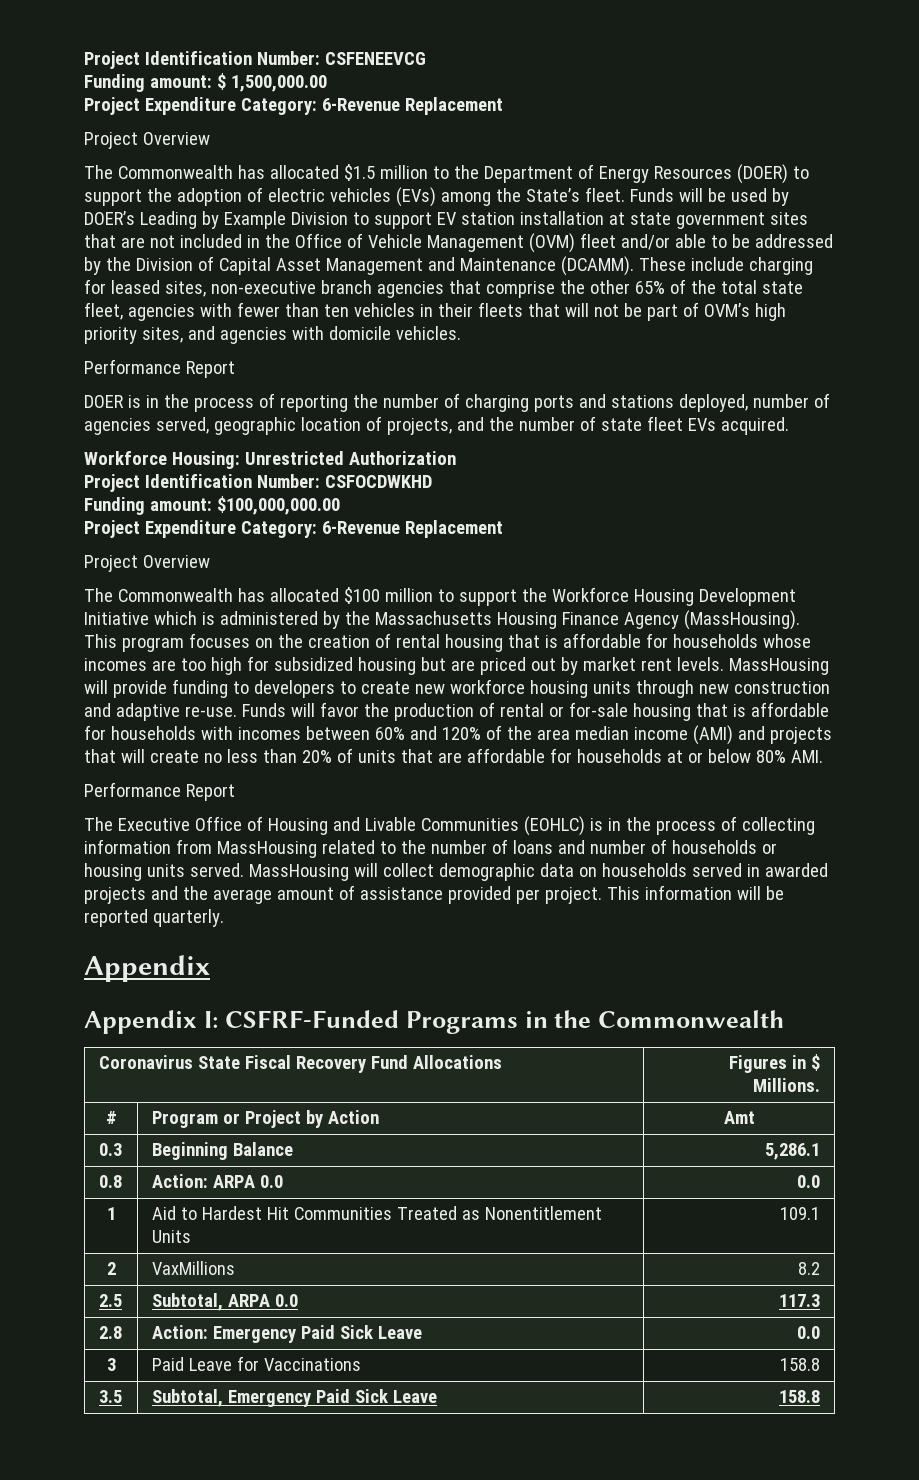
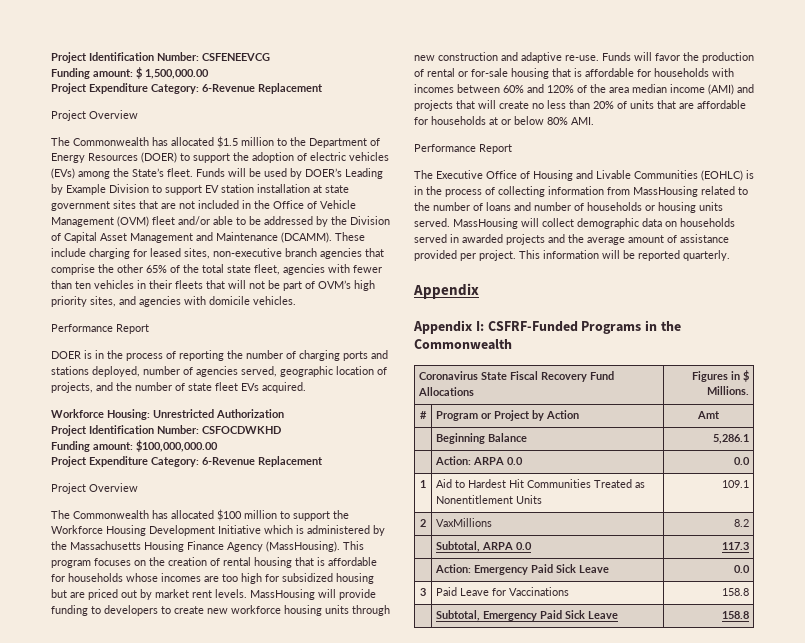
- 0.3 | Beginning Balance | 5,286.1
+ | Beginning Balance | 5,286.1
- 0.8 | Action: ARPA 0.0 | 0.0
+ | Action: ARPA 0.0 | 0.0
- 2.5 | Subtotal, ARPA 0.0 | 117.3
+ | Subtotal, ARPA 0.0 | 117.3
- 2.8 | Action: Emergency Paid Sick Leave | 0.0
+ | Action: Emergency Paid Sick Leave | 0.0
- 3.5 | Subtotal, Emergency Paid Sick Leave | 158.8
+ | Subtotal, Emergency Paid Sick Leave | 158.8

